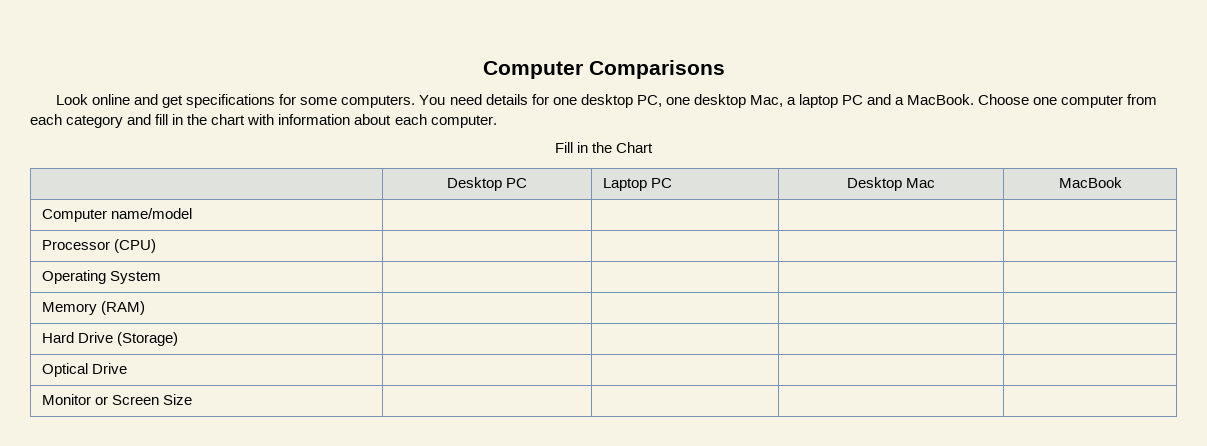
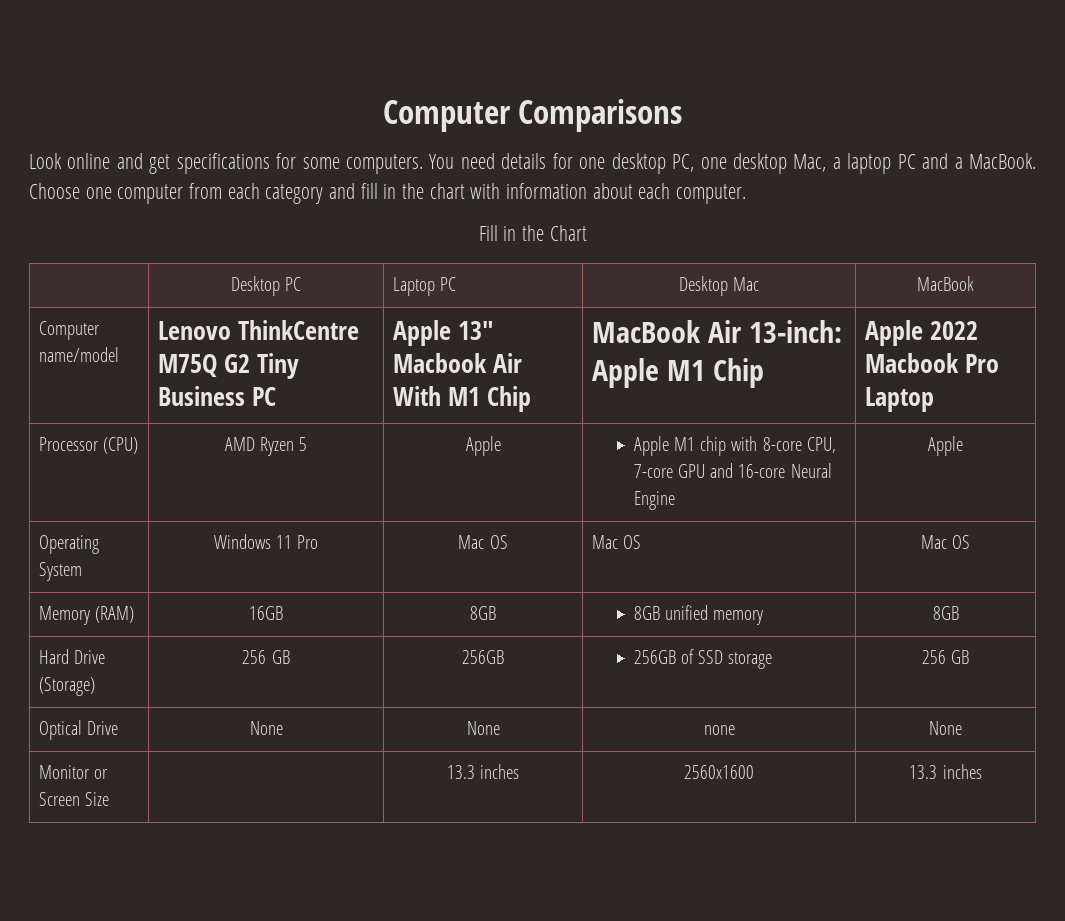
- Computer name/model | | | |
- Processor (CPU) | | | |
- Operating System | | | |
- Memory (RAM) | | | |
- Hard Drive (Storage) | | | |
- Optical Drive | | | |
+ Computer name/model | Lenovo ThinkCentre M75Q G2 Tiny Business PC | Apple 13" Macbook Air With M1 Chip | MacBook Air 13-inch: Apple M1 Chip | Apple 2022 Macbook Pro Laptop
+ Processor (CPU) | AMD Ryzen 5 | Apple | Apple M1 chip with 8-core CPU, 7-core GPU and 16-core Neural Engine | Apple
+ Operating System | Windows 11 Pro | Mac OS | Mac OS | Mac OS
+ Memory (RAM) | 16GB | 8GB | 8GB unified memory | 8GB
+ Hard Drive (Storage) | 256 GB | 256GB | 256GB of SSD storage | 256 GB
+ Optical Drive | None | None | none | None
- Monitor or Screen Size | | | |
+ Monitor or Screen Size | | 13.3 inches | 2560x1600 | 13.3 inches

